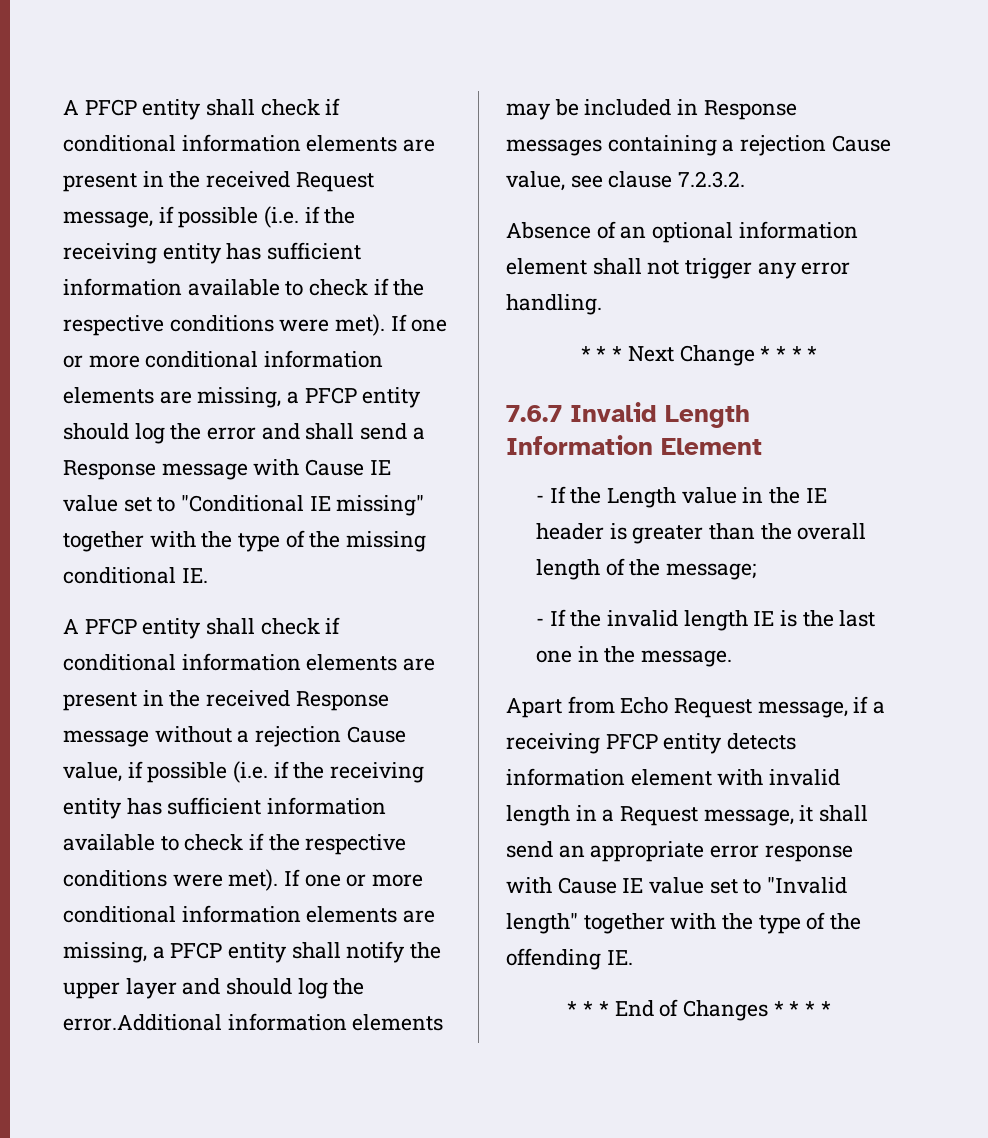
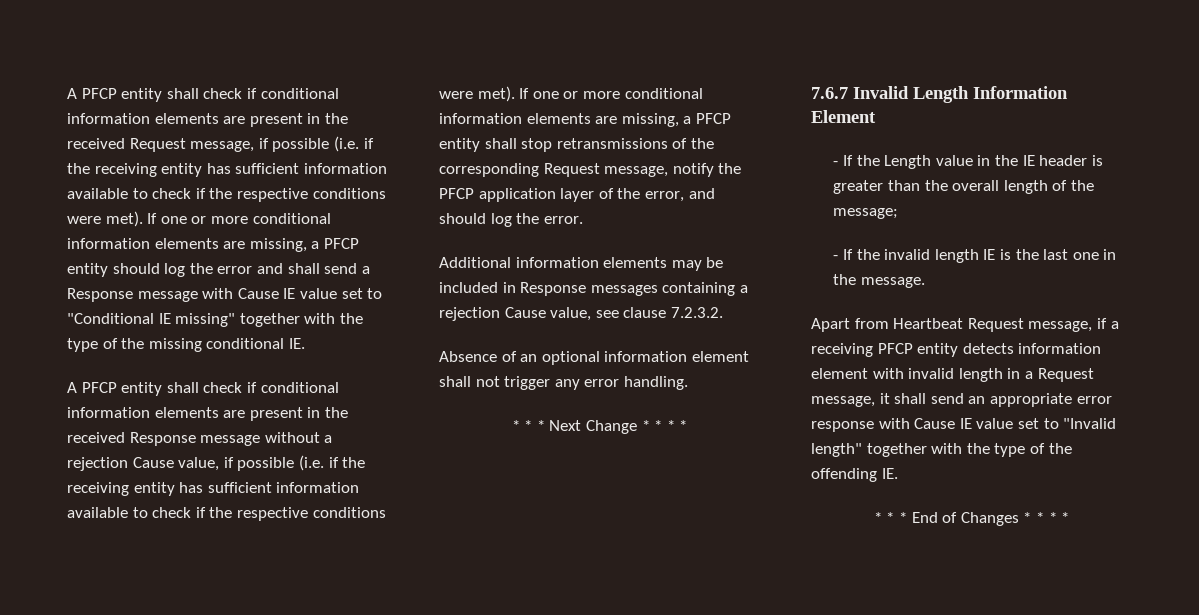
- If one or more conditional information elements are missing, a PFCP entity shall notify the upper layer and should log the error.Additional information elements may be included in Response messages containing a rejection Cause value, see clause 7.2.3.2.
+ If one or more conditional information elements are missing, a PFCP entity shall stop retransmissions of the corresponding Request message, notify the PFCP application layer of the error, and should log the error.
+ Additional information elements may be included in Response messages containing a rejection Cause value, see clause 7.2.3.2.
- Apart from Echo Request message, if a receiving PFCP entity detects information element with invalid length in a Request message, it shall send an appropriate error response with Cause IE value set to "Invalid length" together with the type of the offending IE.
+ Apart from Heartbeat Request message, if a receiving PFCP entity detects information element with invalid length in a Request message, it shall send an appropriate error response with Cause IE value set to "Invalid length" together with the type of the offending IE.

